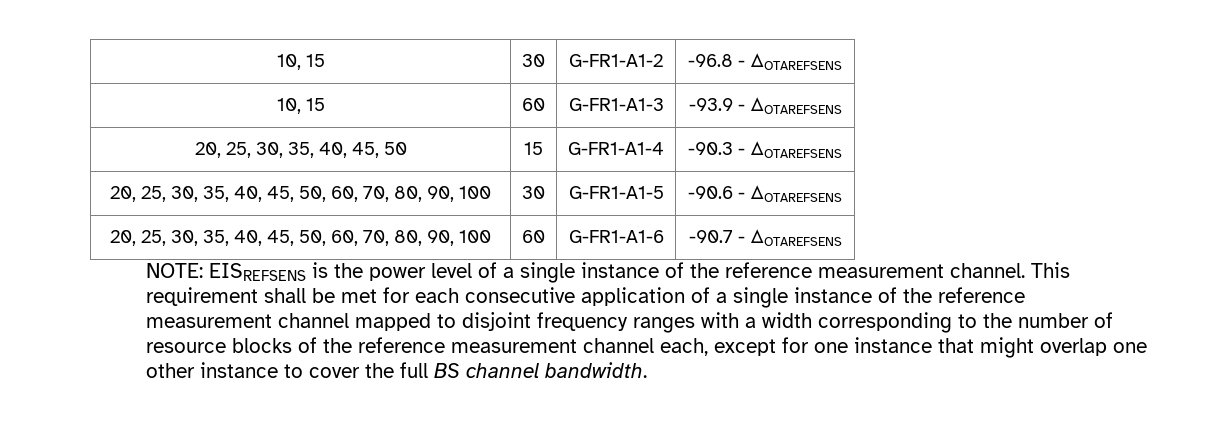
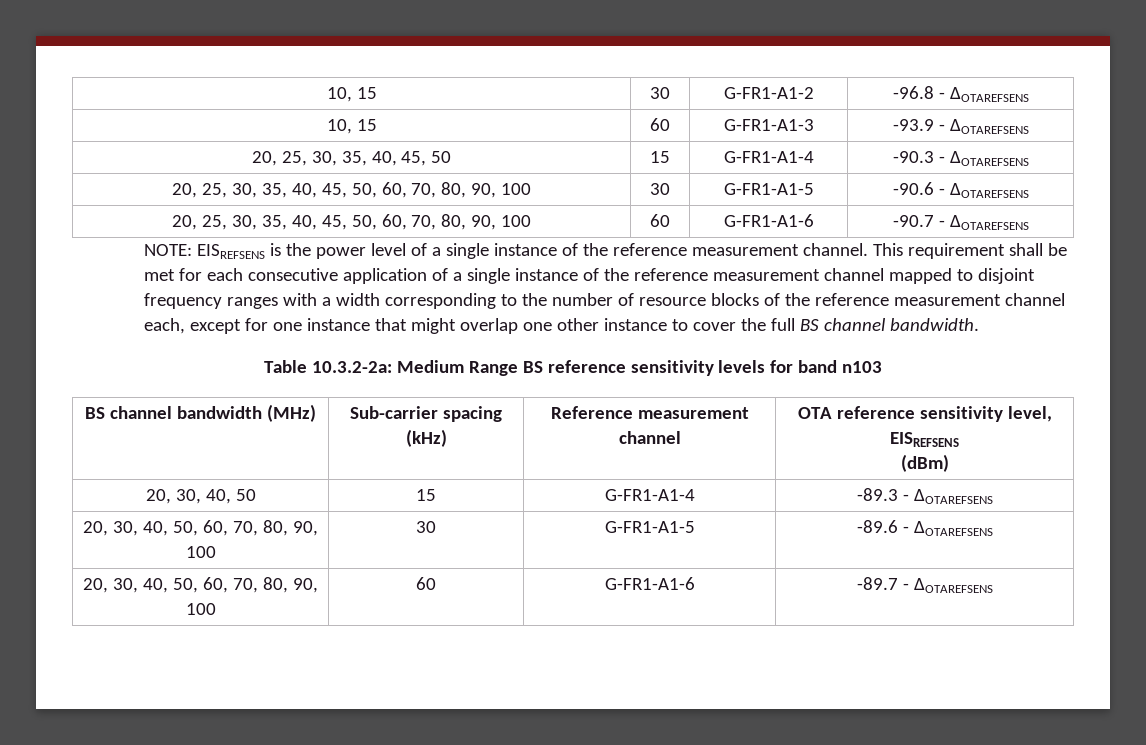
+ Table 10.3.2-2a: Medium Range BS reference sensitivity levels for band n103
+ BS channel bandwidth (MHz) | Sub-carrier spacing (kHz) | Reference measurement channel | OTA reference sensitivity level, EISREFSENS
+ (dBm)
+ 20, 30, 40, 50 | 15 | G-FR1-A1-4 | -89.3 - ΔOTAREFSENS
+ 20, 30, 40, 50, 60, 70, 80, 90, 100 | 30 | G-FR1-A1-5 | -89.6 - ΔOTAREFSENS
+ 20, 30, 40, 50, 60, 70, 80, 90, 100 | 60 | G-FR1-A1-6 | -89.7 - ΔOTAREFSENS

